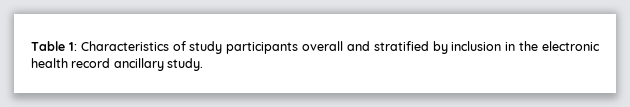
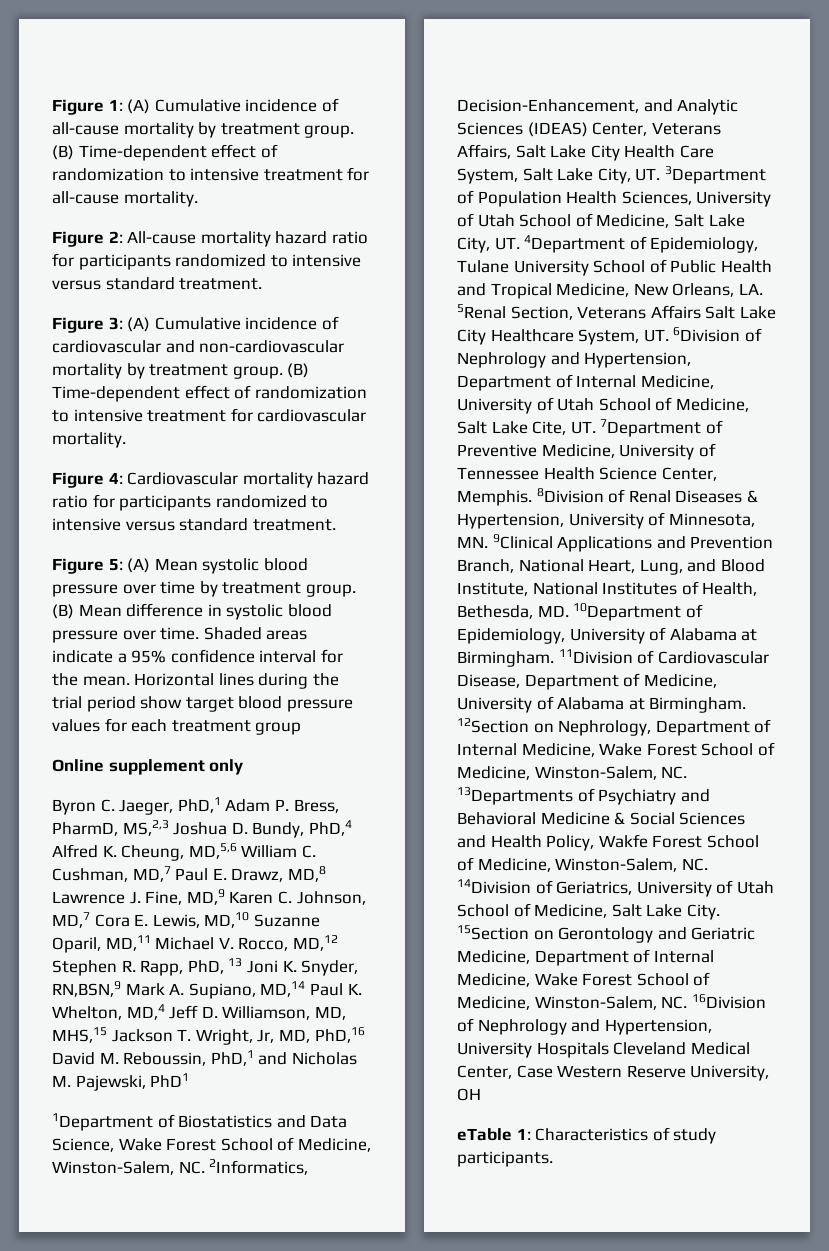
- Table 1: Characteristics of study participants overall and stratified by inclusion in the electronic health record ancillary study.
+ Figure 1: (A) Cumulative incidence of all-cause mortality by treatment group. (B) Time-dependent effect of randomization to intensive treatment for all-cause mortality.
+ Figure 2: All-cause mortality hazard ratio for participants randomized to intensive versus standard treatment.
+ Figure 3: (A) Cumulative incidence of cardiovascular and non-cardiovascular mortality by treatment group. (B) Time-dependent effect of randomization to intensive treatment for cardiovascular mortality.
+ Figure 4: Cardiovascular mortality hazard ratio for participants randomized to intensive versus standard treatment.
+ Figure 5: (A) Mean systolic blood pressure over time by treatment group. (B) Mean difference in systolic blood pressure over time. Shaded areas indicate a 95% confidence interval for the mean. Horizontal lines during the trial period show target blood pressure values for each treatment group
+ Online supplement only
+ Byron C. Jaeger, PhD,1 Adam P. Bress, PharmD, MS,2,3 Joshua D. Bundy, PhD,4 Alfred K. Cheung, MD,5,6 William C. Cushman, MD,7 Paul E. Drawz, MD,8 Lawrence J. Fine, MD,9 Karen C. Johnson, MD,7 Cora E. Lewis, MD,10 Suzanne Oparil, MD,11 Michael V. Rocco, MD,12 Stephen R. Rapp, PhD, 13 Joni K. Snyder, RN,BSN,9 Mark A. Supiano, MD,14 Paul K. Whelton, MD,4 Jeff D. Williamson, MD, MHS,15 Jackson T. Wright, Jr, MD, PhD,16 David M. Reboussin, PhD,1 and Nicholas M. Pajewski, PhD1
+ 1Department of Biostatistics and Data Science, Wake Forest School of Medicine, Winston-Salem, NC. 2Informatics, Decision-Enhancement, and Analytic Sciences (IDEAS) Center, Veterans Affairs, Salt Lake City Health Care System, Salt Lake City, UT. 3Department of Population Health Sciences, University of Utah School of Medicine, Salt Lake City, UT. 4Department of Epidemiology, Tulane University School of Public Health and Tropical Medicine, New Orleans, LA. 5Renal Section, Veterans Affairs Salt Lake City Healthcare System, UT. 6Division of Nephrology and Hypertension, Department of Internal Medicine, University of Utah School of Medicine, Salt Lake Cite, UT. 7Department of Preventive Medicine, University of Tennessee Health Science Center, Memphis. 8Division of Renal Diseases & Hypertension, University of Minnesota, MN. 9Clinical Applications and Prevention Branch, National Heart, Lung, and Blood Institute, National Institutes of Health, Bethesda, MD. 10Department of Epidemiology, University of Alabama at Birmingham. 11Division of Cardiovascular Disease, Department of Medicine, University of Alabama at Birmingham. 12Section on Nephrology, Department of Internal Medicine, Wake Forest School of Medicine, Winston-Salem, NC. 13Departments of Psychiatry and Behavioral Medicine & Social Sciences and Health Policy, Wakfe Forest School of Medicine, Winston-Salem, NC. 14Division of Geriatrics, University of Utah School of Medicine, Salt Lake City. 15Section on Gerontology and Geriatric Medicine, Department of Internal Medicine, Wake Forest School of Medicine, Winston-Salem, NC. 16Division of Nephrology and Hypertension, University Hospitals Cleveland Medical Center, Case Western Reserve University, OH
+ eTable 1: Characteristics of study participants.

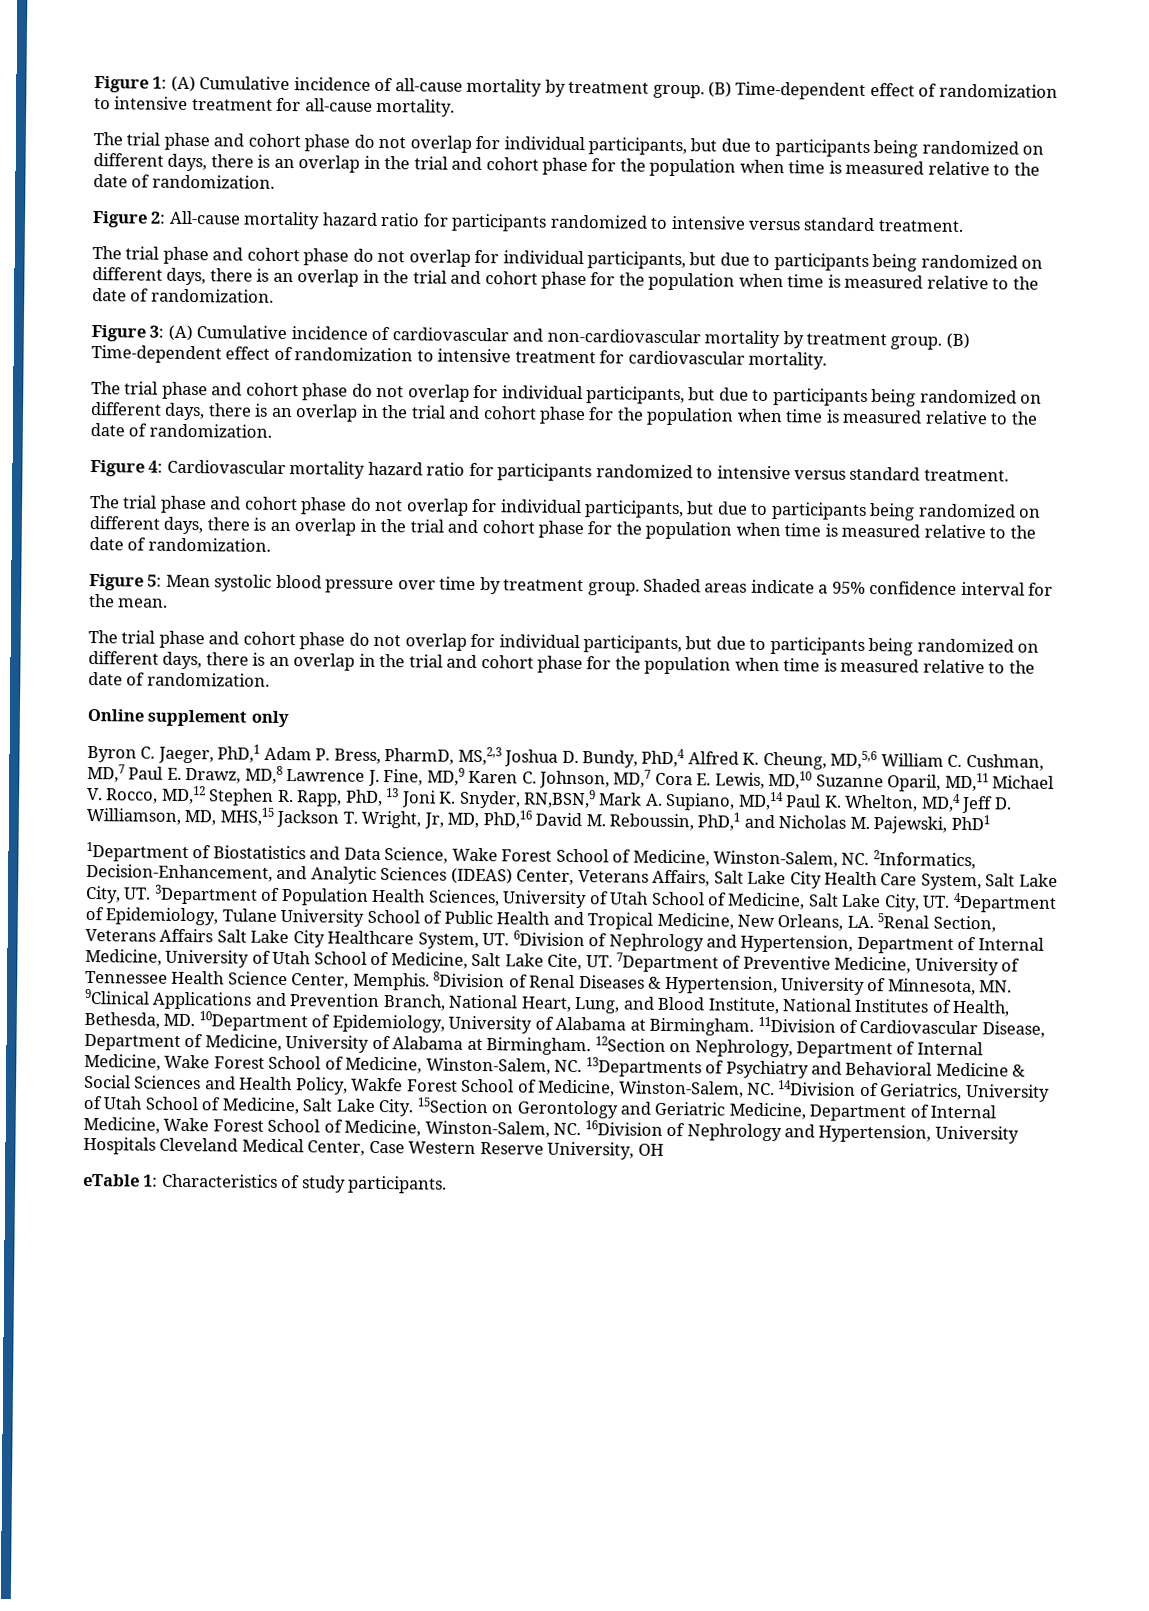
  (B) Time-dependent effect of randomization to intensive treatment for all-cause mortality.
+ The trial phase and cohort phase do not overlap for individual participants, but due to participants being randomized on different days, there is an overlap in the trial and cohort phase for the population when time is measured relative to the date of randomization.
  Figure 2: All-cause mortality hazard ratio for participants randomized to intensive versus standard treatment.
+ The trial phase and cohort phase do not overlap for individual participants, but due to participants being randomized on different days, there is an overlap in the trial and cohort phase for the population when time is measured relative to the date of randomization.
  (B) Time-dependent effect of randomization to intensive treatment for cardiovascular mortality.
+ The trial phase and cohort phase do not overlap for individual participants, but due to participants being randomized on different days, there is an overlap in the trial and cohort phase for the population when time is measured relative to the date of randomization.
  Figure 4: Cardiovascular mortality hazard ratio for participants randomized to intensive versus standard treatment.
+ The trial phase and cohort phase do not overlap for individual participants, but due to participants being randomized on different days, there is an overlap in the trial and cohort phase for the population when time is measured relative to the date of randomization.
- Figure 5: (A) Mean systolic blood pressure over time by treatment group.
+ Figure 5: Mean systolic blood pressure over time by treatment group.
- (B) Mean difference in systolic blood pressure over time.
- Shaded areas indicate a 95% confidence interval for the mean. Horizontal lines during the trial period show target blood pressure values for each treatment group
+ Shaded areas indicate a 95% confidence interval for the mean.
+ The trial phase and cohort phase do not overlap for individual participants, but due to participants being randomized on different days, there is an overlap in the trial and cohort phase for the population when time is measured relative to the date of randomization.

